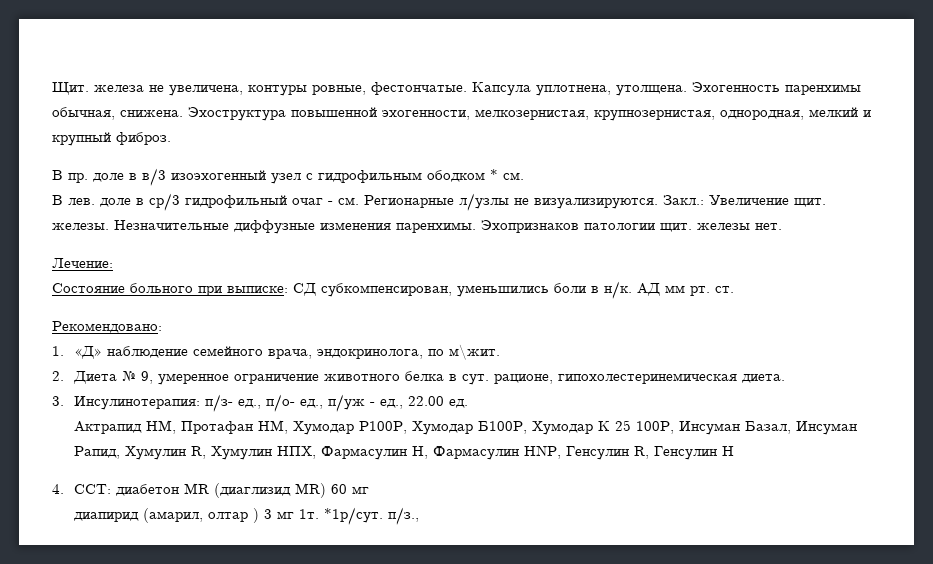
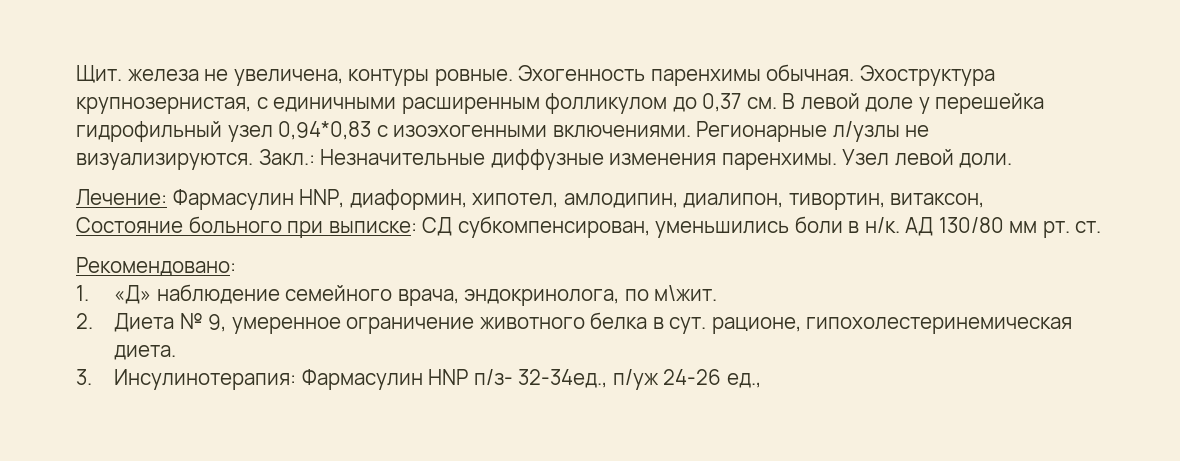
- Щит. железа не увеличена, контуры ровные, фестончатые. Капсула уплотнена, утолщена. Эхогенность паренхимы обычная, снижена. Эхоструктура повышенной эхогенности, мелкозернистая, крупнозернистая, однородная, мелкий и крупный фиброз.
- В пр. доле в в/3 изоэхогенный узел с гидрофильным ободком * см.
- В лев. доле в ср/3 гидрофильный очаг - см. Регионарные л/узлы не визуализируются.
+ Щит. железа не увеличена, контуры ровные. Эхогенность паренхимы обычная. Эхоструктура крупнозернистая, с единичными расширенным фолликулом до 0,37 см. В левой доле у перешейка гидрофильный узел 0,94*0,83 с изоэхогенными включениями. Регионарные л/узлы не визуализируются.
- Закл.: Увеличение щит. железы. Незначительные диффузные изменения паренхимы.
+ Закл.: Незначительные диффузные изменения паренхимы.
- Эхопризнаков патологии щит. железы нет.
- Лечение:
+ Узел левой доли.
+ Лечение: Фармасулин НNP, диаформин, хипотел, амлодипин, диалипон, тивортин, витаксон,
- АД мм рт. ст.
+ АД 130/80 мм рт. ст.
- 3. Инсулинотерапия: п/з- ед., п/о- ед., п/уж - ед., 22.00 ед.
- Актрапид НМ, Протафан НМ, Хумодар Р100Р, Хумодар Б100Р, Хумодар К 25 100Р, Инсуман Базал, Инсуман Рапид, Хумулин R, Хумулин НПХ, Фармасулин Н, Фармасулин НNР, Генсулин R, Генсулин Н
- 4. ССТ: диабетон МR (диаглизид МR) 60 мг
- диапирид (амарил, олтар ) 3 мг 1т. *1р/сут. п/з.,
+ 3. Инсулинотерапия: Фармасулин НNP п/з- 32-34ед., п/уж 24-26 ед.,

